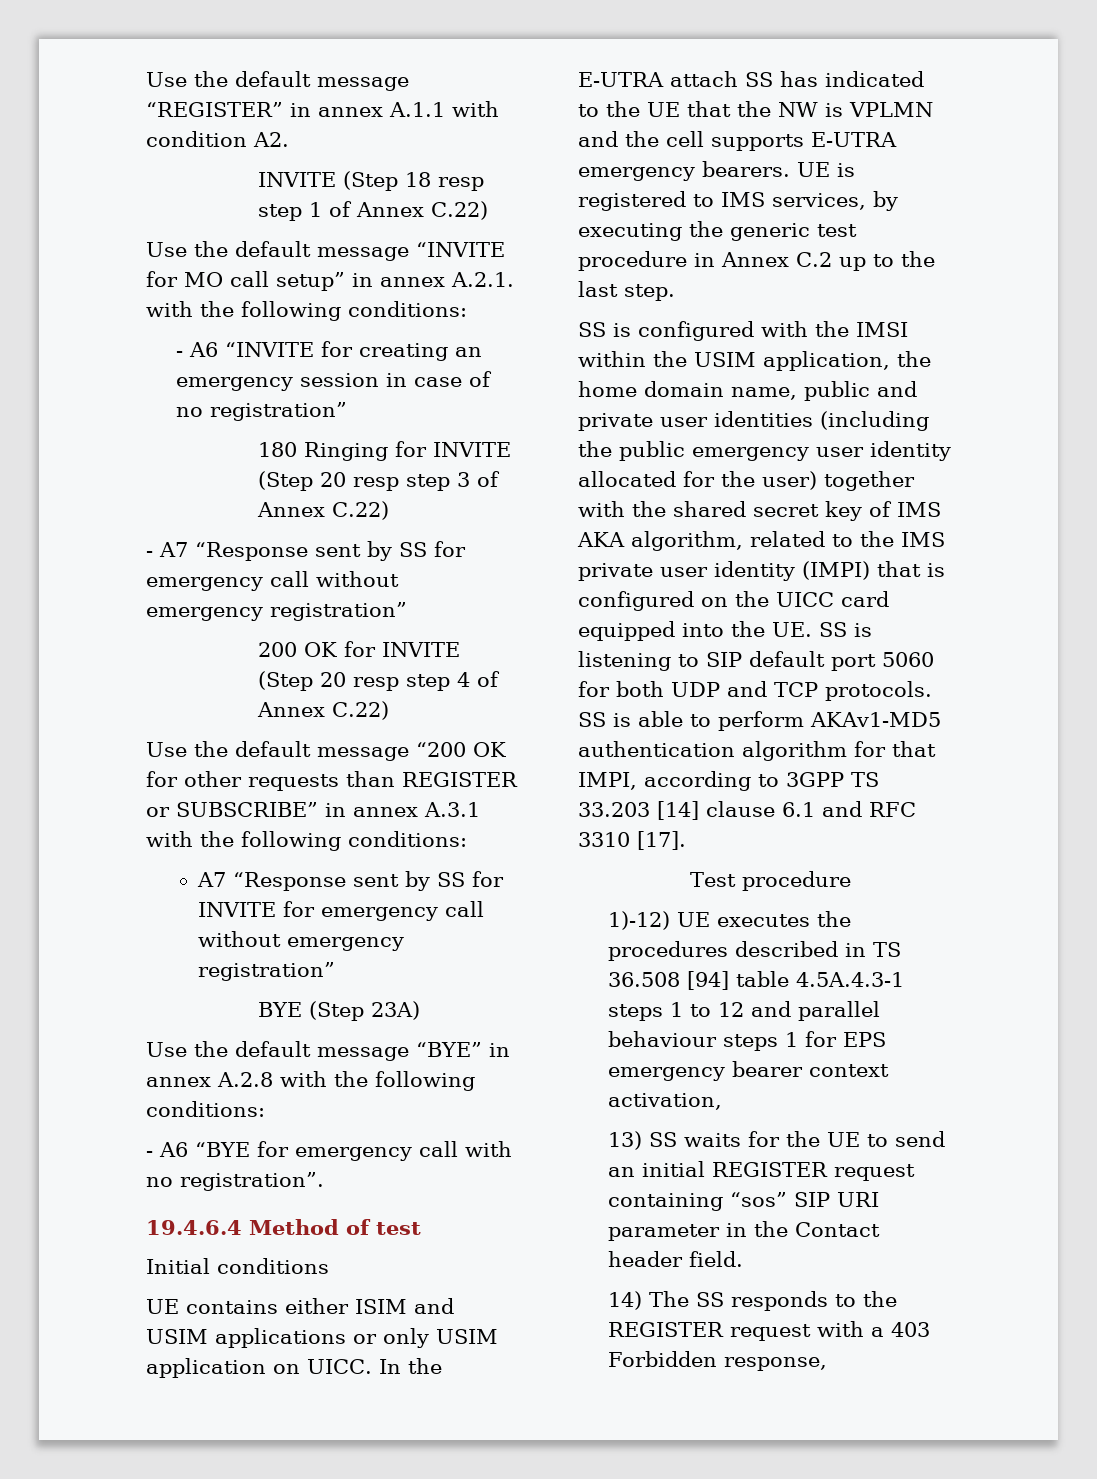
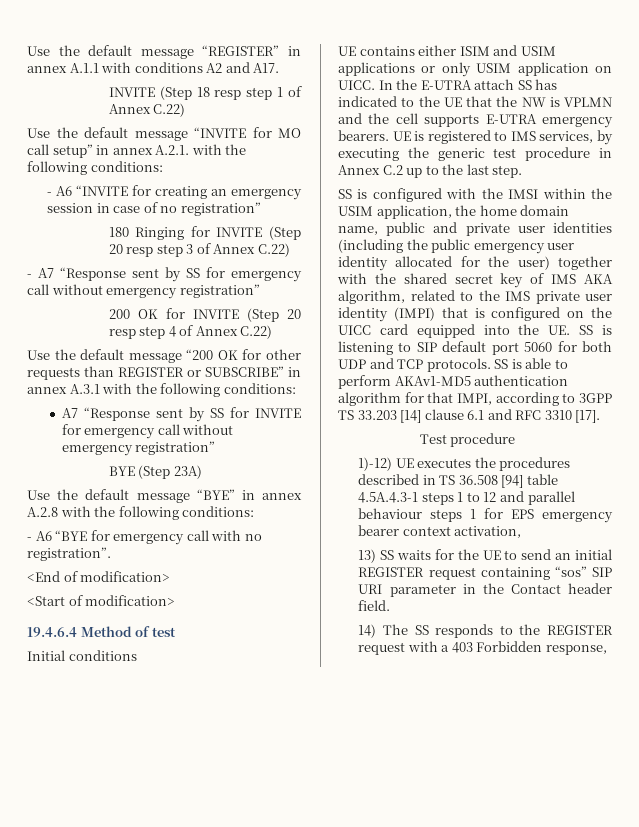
- Use the default message “REGISTER” in annex A.1.1 with condition A2.
+ Use the default message “REGISTER” in annex A.1.1 with conditions A2 and A17.
+ <End of modification>
+ <Start of modification>

